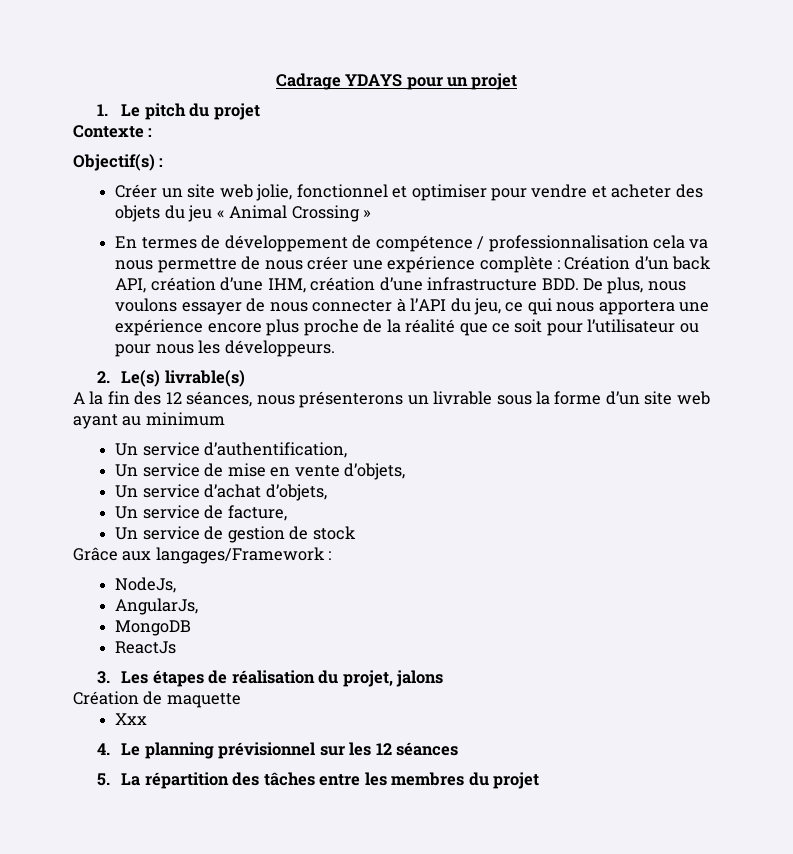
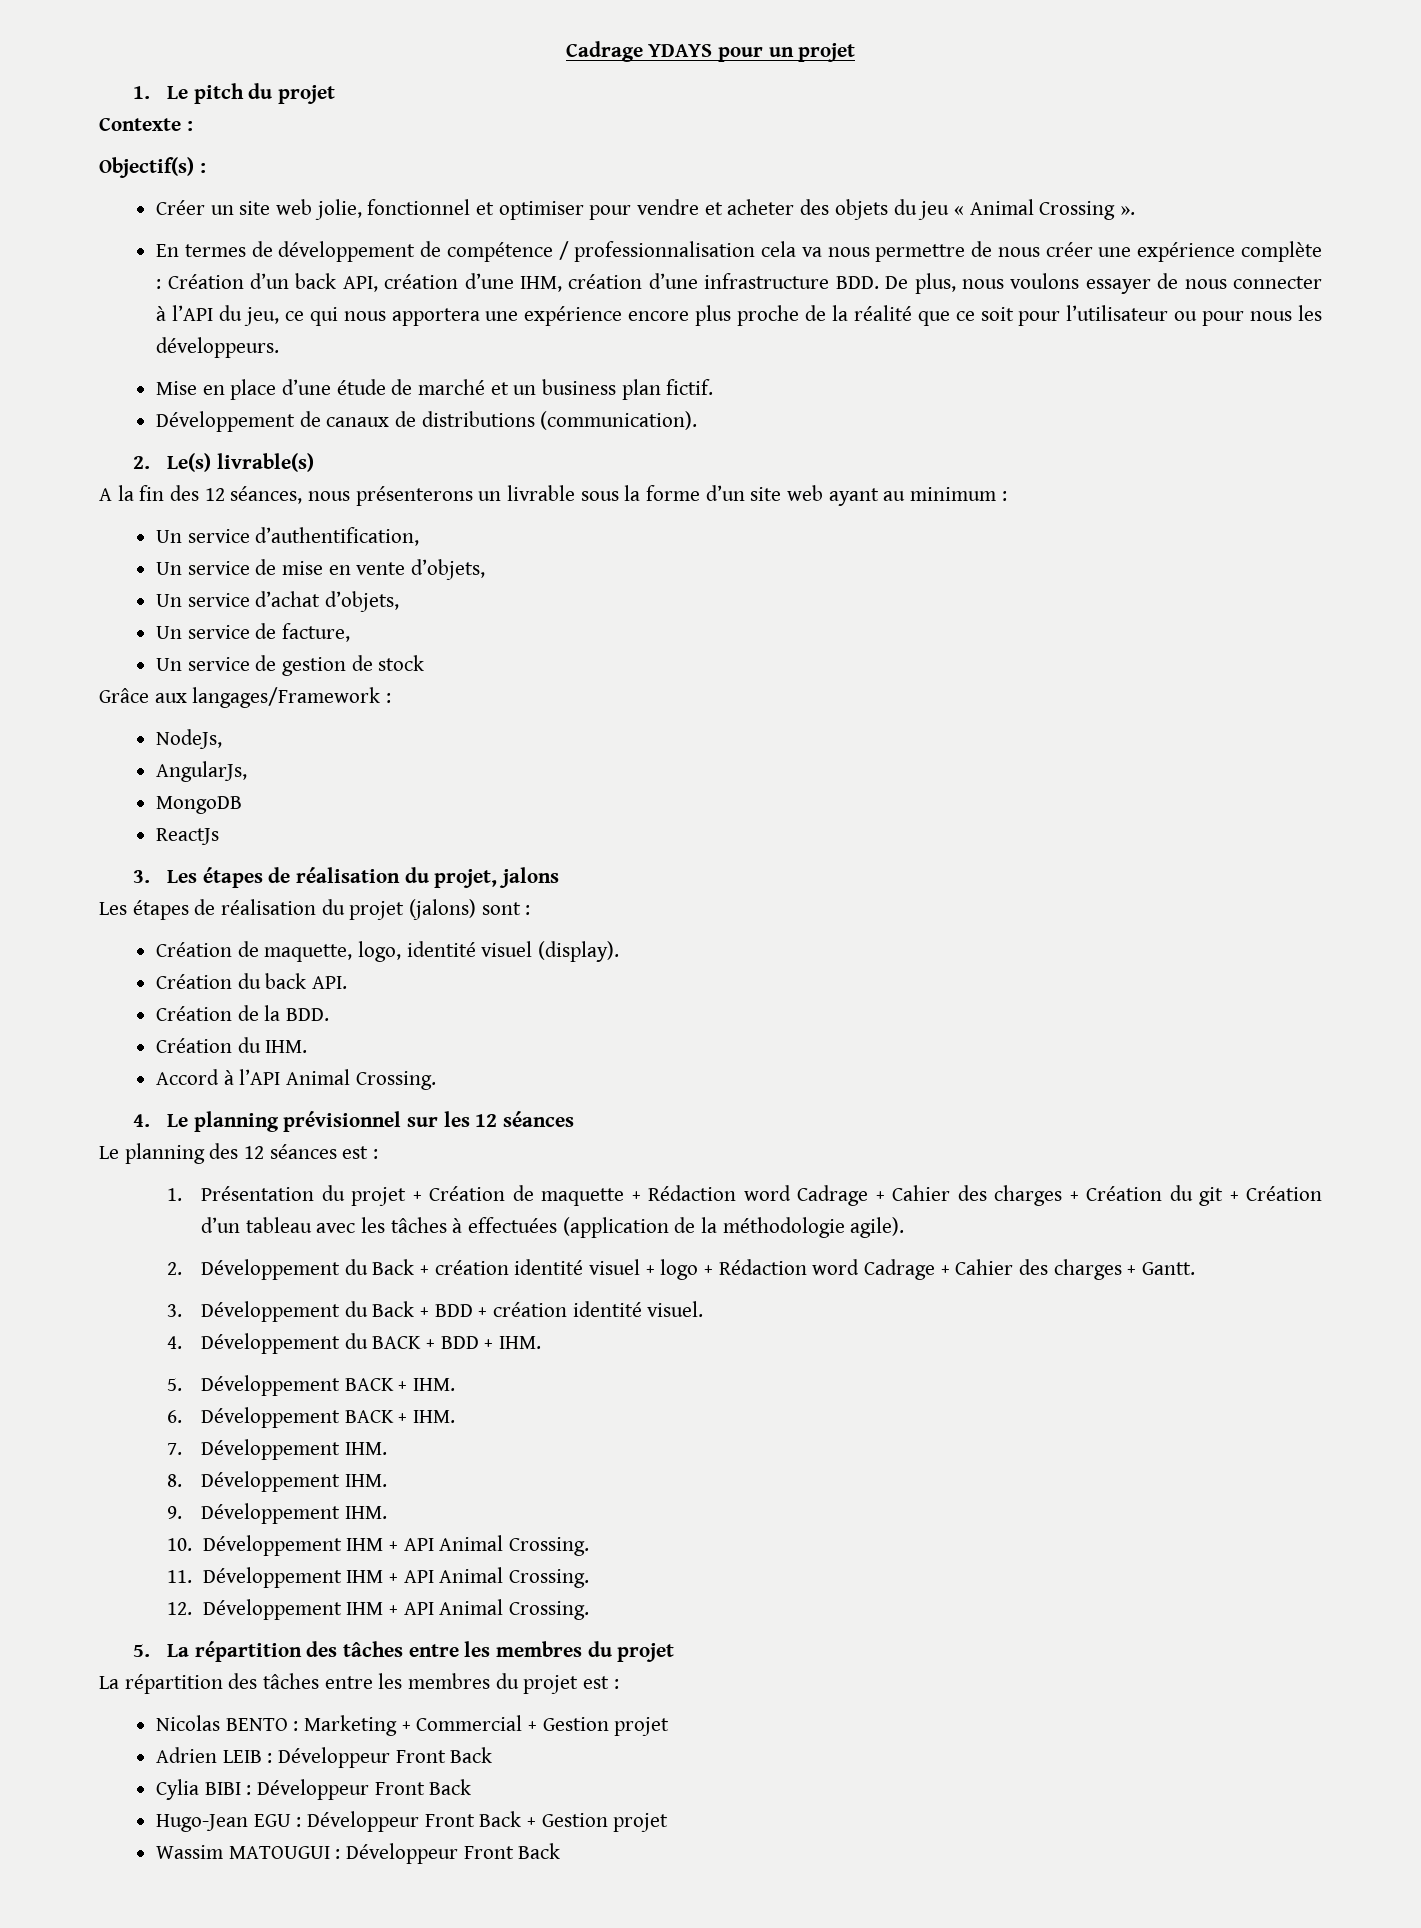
- Créer un site web jolie, fonctionnel et optimiser pour vendre et acheter des objets du jeu « Animal Crossing »
+ Créer un site web jolie, fonctionnel et optimiser pour vendre et acheter des objets du jeu « Animal Crossing ».
+ Mise en place d’une étude de marché et un business plan fictif.
+ Développement de canaux de distributions (communication).
- A la fin des 12 séances, nous présenterons un livrable sous la forme d’un site web ayant au minimum
+ A la fin des 12 séances, nous présenterons un livrable sous la forme d’un site web ayant au minimum :
- Création de maquette
- Xxx
+ Les étapes de réalisation du projet (jalons) sont :
+ Création de maquette, logo, identité visuel (display).
+ Création du back API.
+ Création de la BDD.
+ Création du IHM.
+ Accord à l’API Animal Crossing.
+ Le planning des 12 séances est :
+ 1. Présentation du projet + Création de maquette + Rédaction word Cadrage + Cahier des charges + Création du git + Création d’un tableau avec les tâches à effectuées (application de la méthodologie agile).
+ 2. Développement du Back + création identité visuel + logo + Rédaction word Cadrage + Cahier des charges + Gantt.
+ 3. Développement du Back + BDD + création identité visuel.
+ 4. Développement du BACK + BDD + IHM.
+ 5. Développement BACK + IHM.
+ 6. Développement BACK + IHM.
+ 7. Développement IHM.
+ 8. Développement IHM.
+ 9. Développement IHM.
+ 10. Développement IHM + API Animal Crossing.
+ 11. Développement IHM + API Animal Crossing.
+ 12. Développement IHM + API Animal Crossing.
+ La répartition des tâches entre les membres du projet est :
+ Nicolas BENTO : Marketing + Commercial + Gestion projet
+ Adrien LEIB : Développeur Front Back
+ Cylia BIBI : Développeur Front Back
+ Hugo-Jean EGU : Développeur Front Back + Gestion projet
+ Wassim MATOUGUI : Développeur Front Back

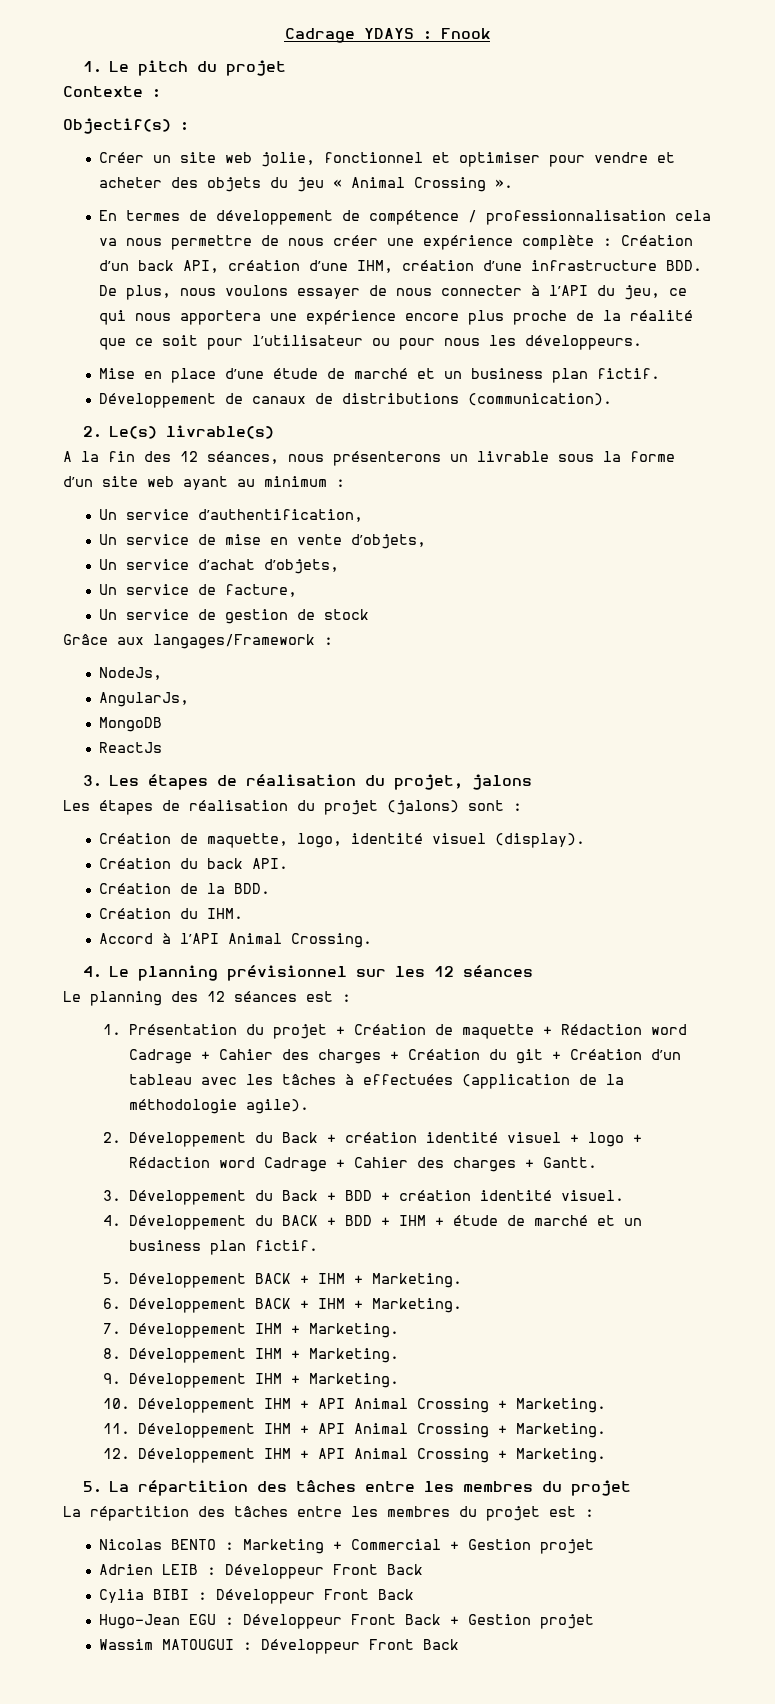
- Cadrage YDAYS pour un projet
+ Cadrage YDAYS : Fnook
- 4. Développement du BACK + BDD + IHM.
+ 4. Développement du BACK + BDD + IHM + étude de marché et un business plan fictif.
- 5. Développement BACK + IHM.
+ 5. Développement BACK + IHM + Marketing.
- 6. Développement BACK + IHM.
+ 6. Développement BACK + IHM + Marketing.
- 7. Développement IHM.
+ 7. Développement IHM + Marketing.
- 8. Développement IHM.
+ 8. Développement IHM + Marketing.
- 9. Développement IHM.
+ 9. Développement IHM + Marketing.
- 10. Développement IHM + API Animal Crossing.
+ 10. Développement IHM + API Animal Crossing + Marketing.
- 11. Développement IHM + API Animal Crossing.
+ 11. Développement IHM + API Animal Crossing + Marketing.
- 12. Développement IHM + API Animal Crossing.
+ 12. Développement IHM + API Animal Crossing + Marketing.

